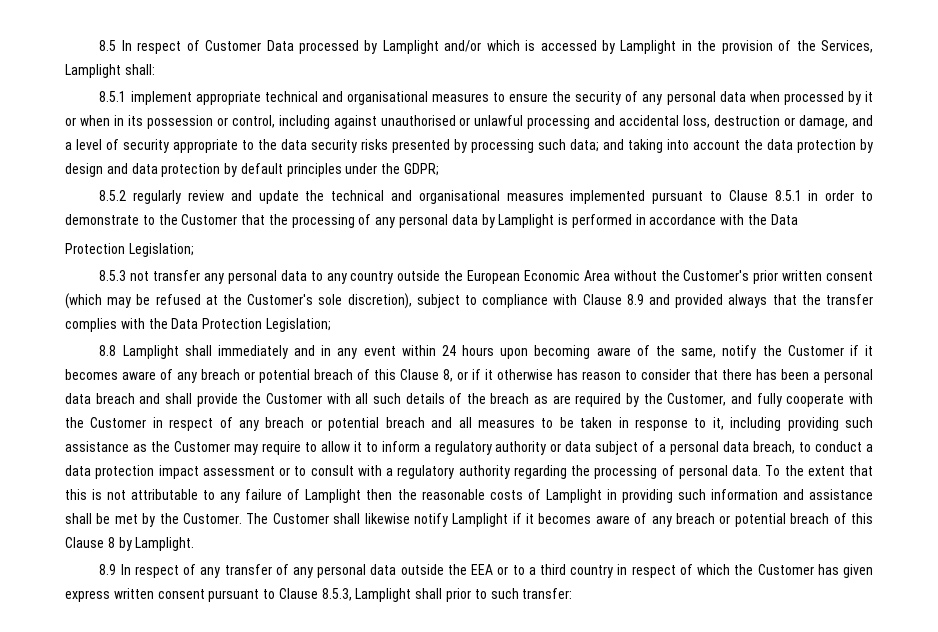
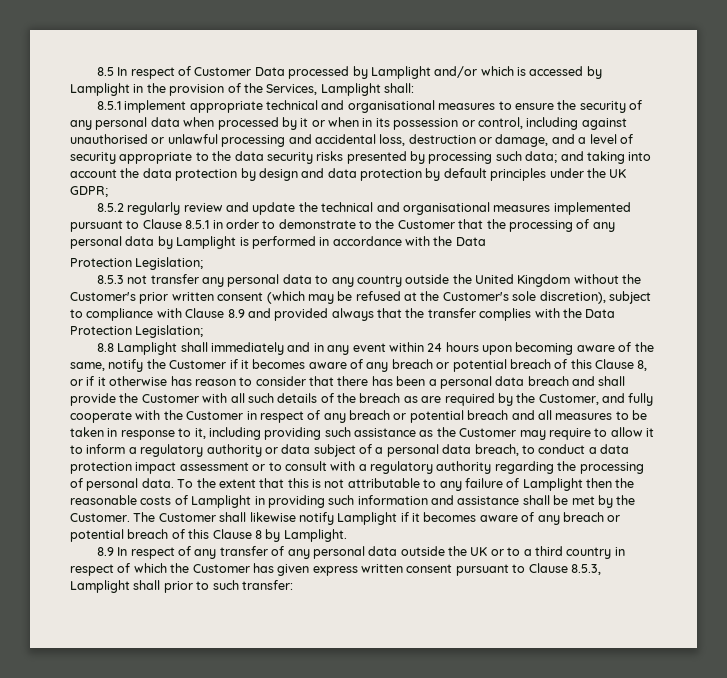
- and taking into account the data protection by design and data protection by default principles under the GDPR;
+ and taking into account the data protection by design and data protection by default principles under the UK GDPR;
- 8.5.3 not transfer any personal data to any country outside the European Economic Area without the Customer's prior written consent (which may be refused at the Customer's sole discretion), subject to compliance with Clause 8.9 and provided always that the transfer complies with the Data Protection Legislation;
+ 8.5.3 not transfer any personal data to any country outside the United Kingdom without the Customer's prior written consent (which may be refused at the Customer's sole discretion), subject to compliance with Clause 8.9 and provided always that the transfer complies with the Data Protection Legislation;
- 8.9 In respect of any transfer of any personal data outside the EEA or to a third country in respect of which the Customer has given express written consent pursuant to Clause 8.5.3, Lamplight shall prior to such transfer:
+ 8.9 In respect of any transfer of any personal data outside the UK or to a third country in respect of which the Customer has given express written consent pursuant to Clause 8.5.3, Lamplight shall prior to such transfer:

